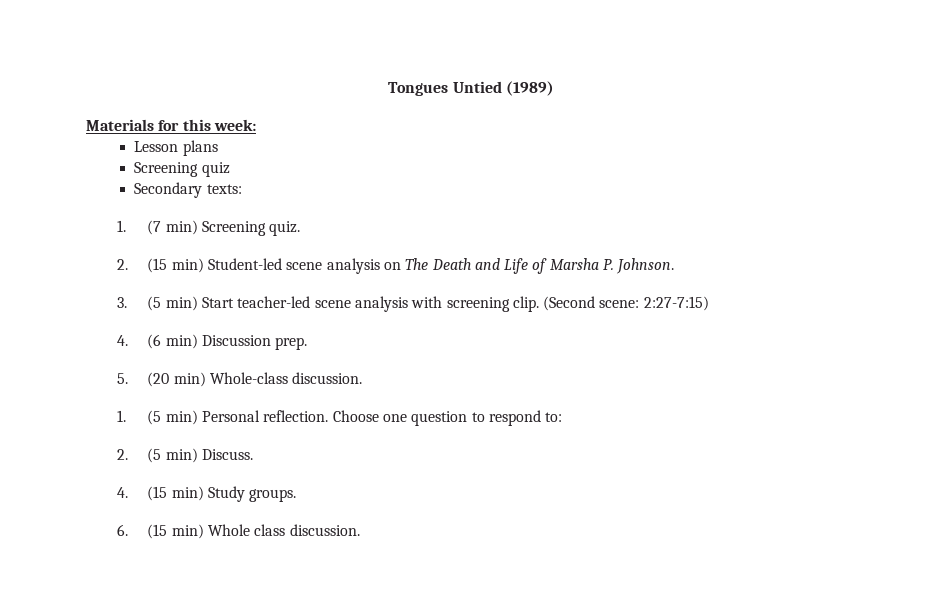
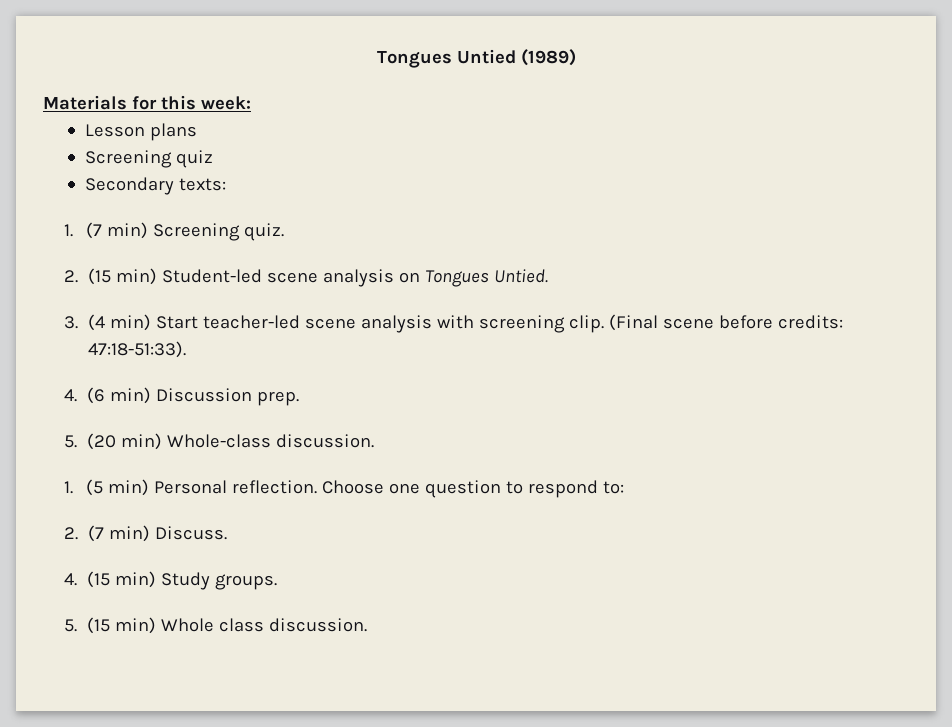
- 2. (15 min) Student-led scene analysis on The Death and Life of Marsha P. Johnson.
+ 2. (15 min) Student-led scene analysis on Tongues Untied.
- 3. (5 min) Start teacher-led scene analysis with screening clip.
+ 3. (4 min) Start teacher-led scene analysis with screening clip.
- (Second scene: 2:27-7:15)
+ (Final scene before credits: 47:18-51:33).
- 2. (5 min) Discuss.
+ 2. (7 min) Discuss.
- 6. (15 min) Whole class discussion.
+ 5. (15 min) Whole class discussion.

